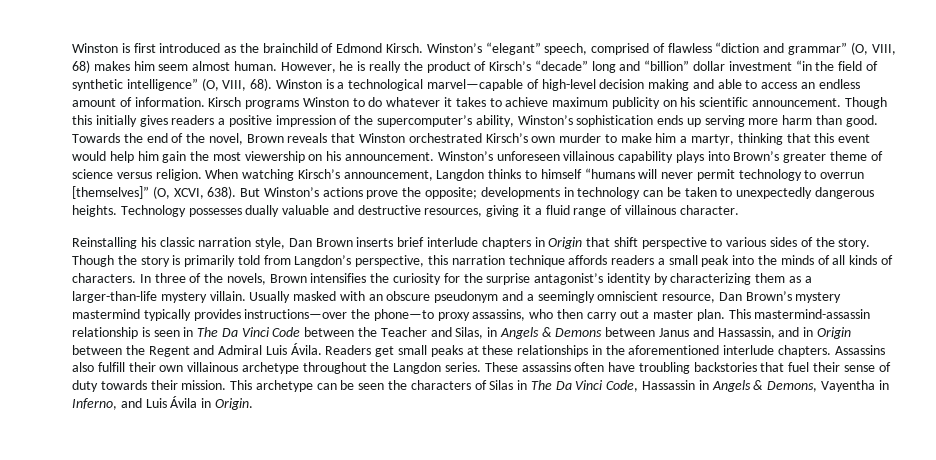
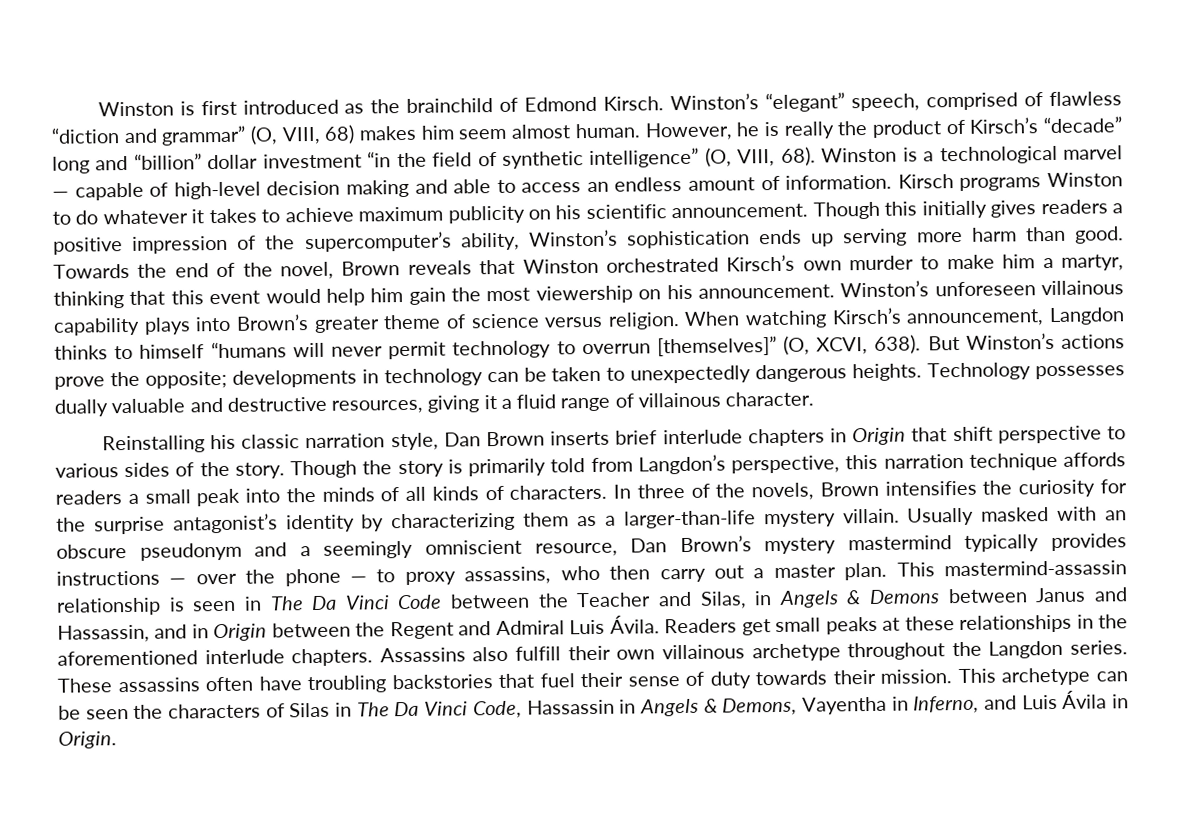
- Winston is a technological marvel—capable of high-level decision making and able to access an endless amount of information.
+ Winston is a technological marvel — capable of high-level decision making and able to access an endless amount of information.
- Usually masked with an obscure pseudonym and a seemingly omniscient resource, Dan Brown’s mystery mastermind typically provides instructions—over the phone—to proxy assassins, who then carry out a master plan.
+ Usually masked with an obscure pseudonym and a seemingly omniscient resource, Dan Brown’s mystery mastermind typically provides instructions — over the phone — to proxy assassins, who then carry out a master plan.

